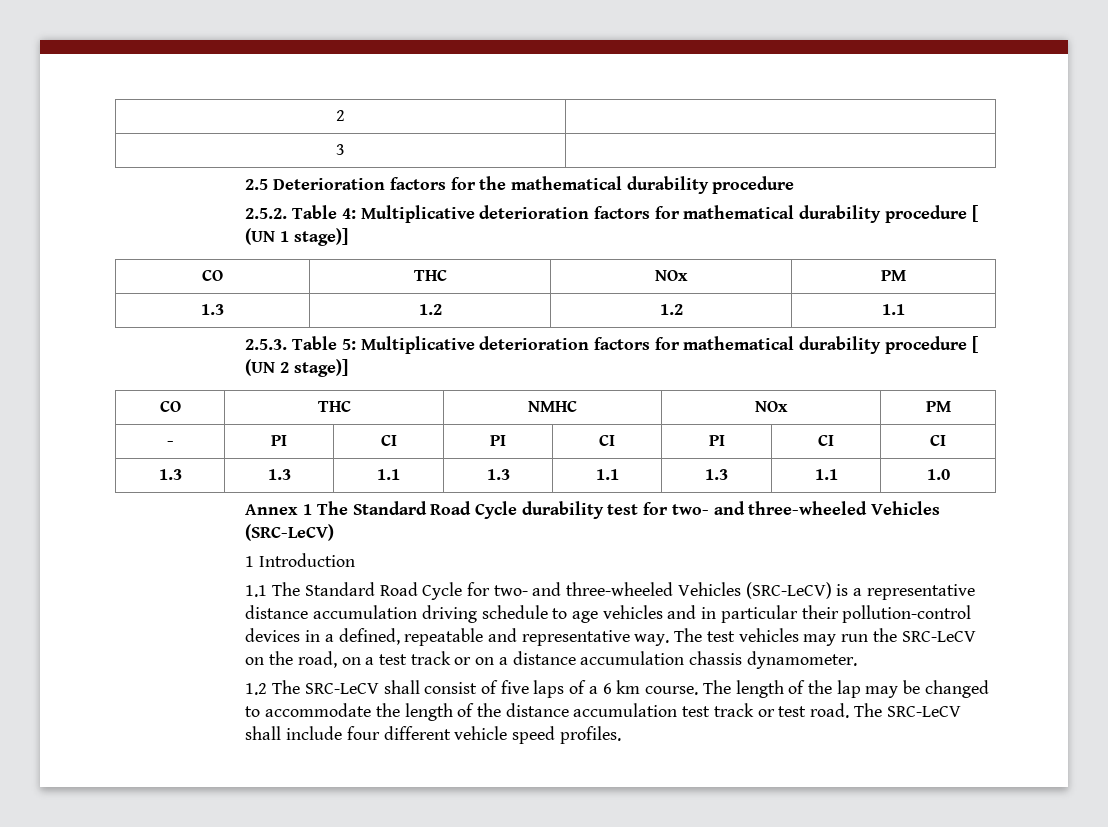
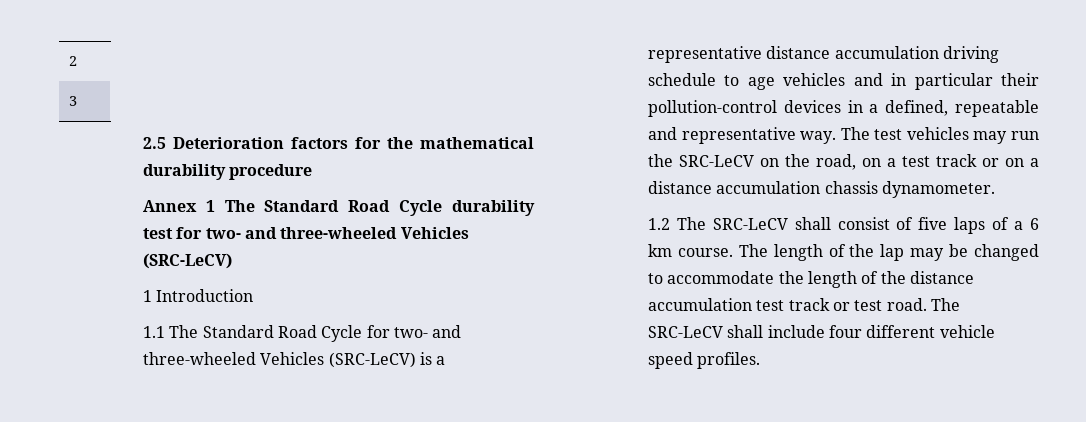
- 2.5.2. Table 4: Multiplicative deterioration factors for mathematical durability procedure [ (UN 1 stage)]
- CO | THC | NOx | PM
- 1.3 | 1.2 | 1.2 | 1.1
- 2.5.3. Table 5: Multiplicative deterioration factors for mathematical durability procedure [ (UN 2 stage)]
- CO | THC | NMHC | NOx | PM
- - | PI | CI | PI | CI | PI | CI | CI
- 1.3 | 1.3 | 1.1 | 1.3 | 1.1 | 1.3 | 1.1 | 1.0

